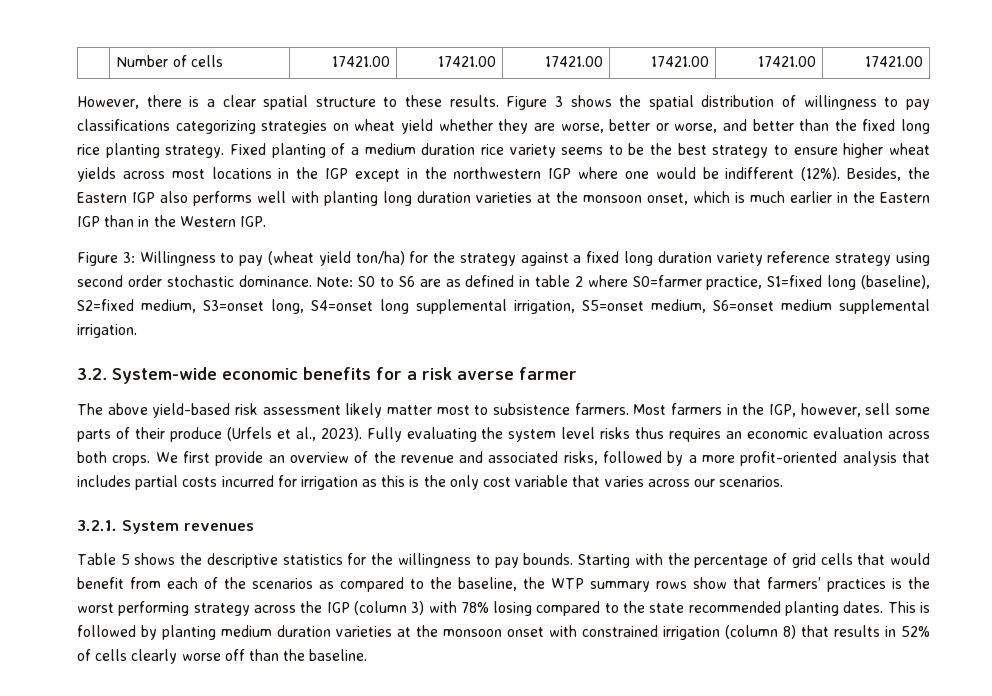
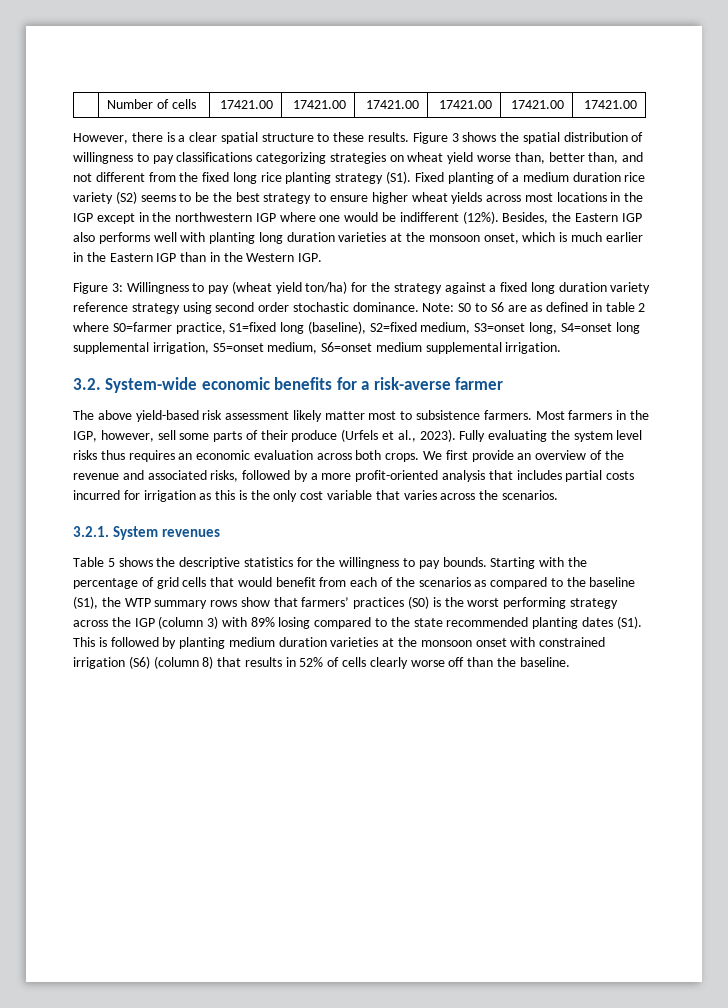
- Figure 3 shows the spatial distribution of willingness to pay classifications categorizing strategies on wheat yield whether they are worse, better or worse, and better than the fixed long rice planting strategy. Fixed planting of a medium duration rice variety seems to be the best strategy to ensure higher wheat yields across most locations in the IGP except in the northwestern IGP where one would be indifferent (12%).
+ Figure 3 shows the spatial distribution of willingness to pay classifications categorizing strategies on wheat yield worse than, better than, and not different from the fixed long rice planting strategy (S1). Fixed planting of a medium duration rice variety (S2) seems to be the best strategy to ensure higher wheat yields across most locations in the IGP except in the northwestern IGP where one would be indifferent (12%).
- 3.2. System-wide economic benefits for a risk averse farmer
+ 3.2. System-wide economic benefits for a risk-averse farmer
- We first provide an overview of the revenue and associated risks, followed by a more profit-oriented analysis that includes partial costs incurred for irrigation as this is the only cost variable that varies across our scenarios.
+ We first provide an overview of the revenue and associated risks, followed by a more profit-oriented analysis that includes partial costs incurred for irrigation as this is the only cost variable that varies across the scenarios.
- Starting with the percentage of grid cells that would benefit from each of the scenarios as compared to the baseline, the WTP summary rows show that farmers’ practices is the worst performing strategy across the IGP (column 3) with 78% losing compared to the state recommended planting dates. This is followed by planting medium duration varieties at the monsoon onset with constrained irrigation (column 8) that results in 52% of cells clearly worse off than the baseline.
+ Starting with the percentage of grid cells that would benefit from each of the scenarios as compared to the baseline (S1), the WTP summary rows show that farmers’ practices (S0) is the worst performing strategy across the IGP (column 3) with 89% losing compared to the state recommended planting dates (S1). This is followed by planting medium duration varieties at the monsoon onset with constrained irrigation (S6) (column 8) that results in 52% of cells clearly worse off than the baseline.

